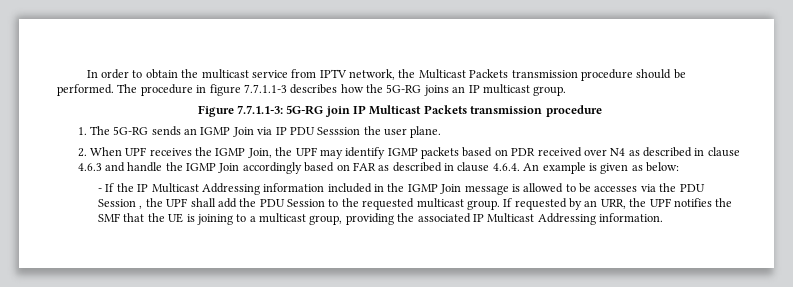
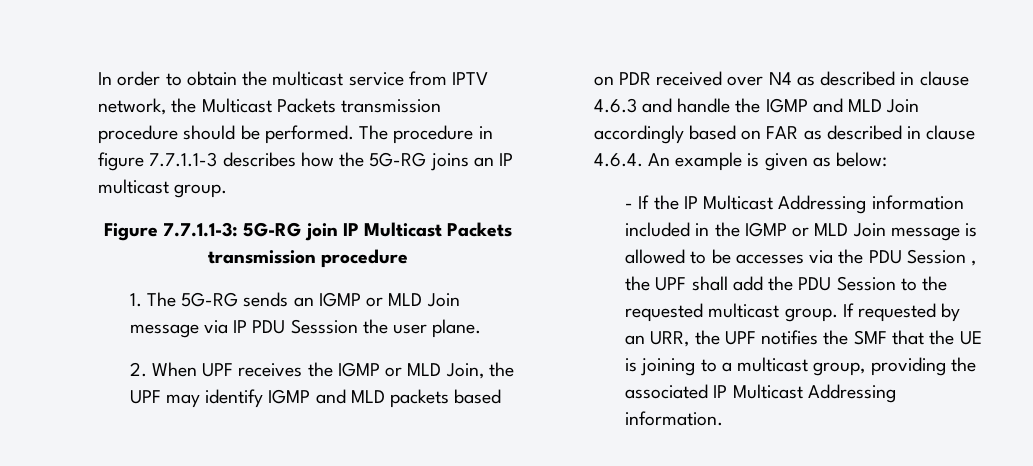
- 1. The 5G-RG sends an IGMP Join via IP PDU Sesssion the user plane.
+ 1. The 5G-RG sends an IGMP or MLD Join message via IP PDU Sesssion the user plane.
- 2. When UPF receives the IGMP Join, the UPF may identify IGMP packets based on PDR received over N4 as described in clause 4.6.3 and handle the IGMP Join accordingly based on FAR as described in clause 4.6.4. An example is given as below:
+ 2. When UPF receives the IGMP or MLD Join, the UPF may identify IGMP and MLD packets based on PDR received over N4 as described in clause 4.6.3 and handle the IGMP and MLD Join accordingly based on FAR as described in clause 4.6.4. An example is given as below:
- - If the IP Multicast Addressing information included in the IGMP Join message is allowed to be accesses via the PDU Session , the UPF shall add the PDU Session to the requested multicast group.
+ - If the IP Multicast Addressing information included in the IGMP or MLD Join message is allowed to be accesses via the PDU Session , the UPF shall add the PDU Session to the requested multicast group.

